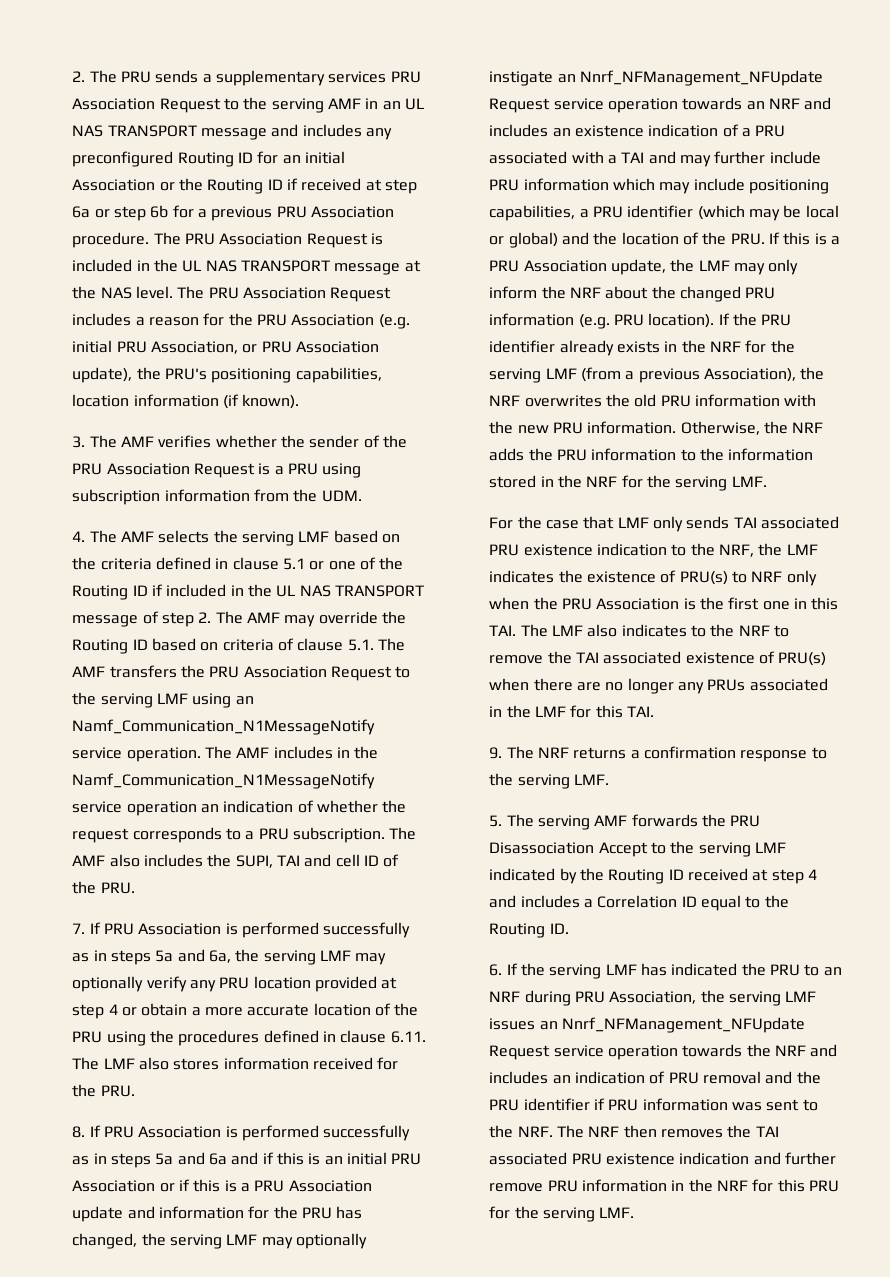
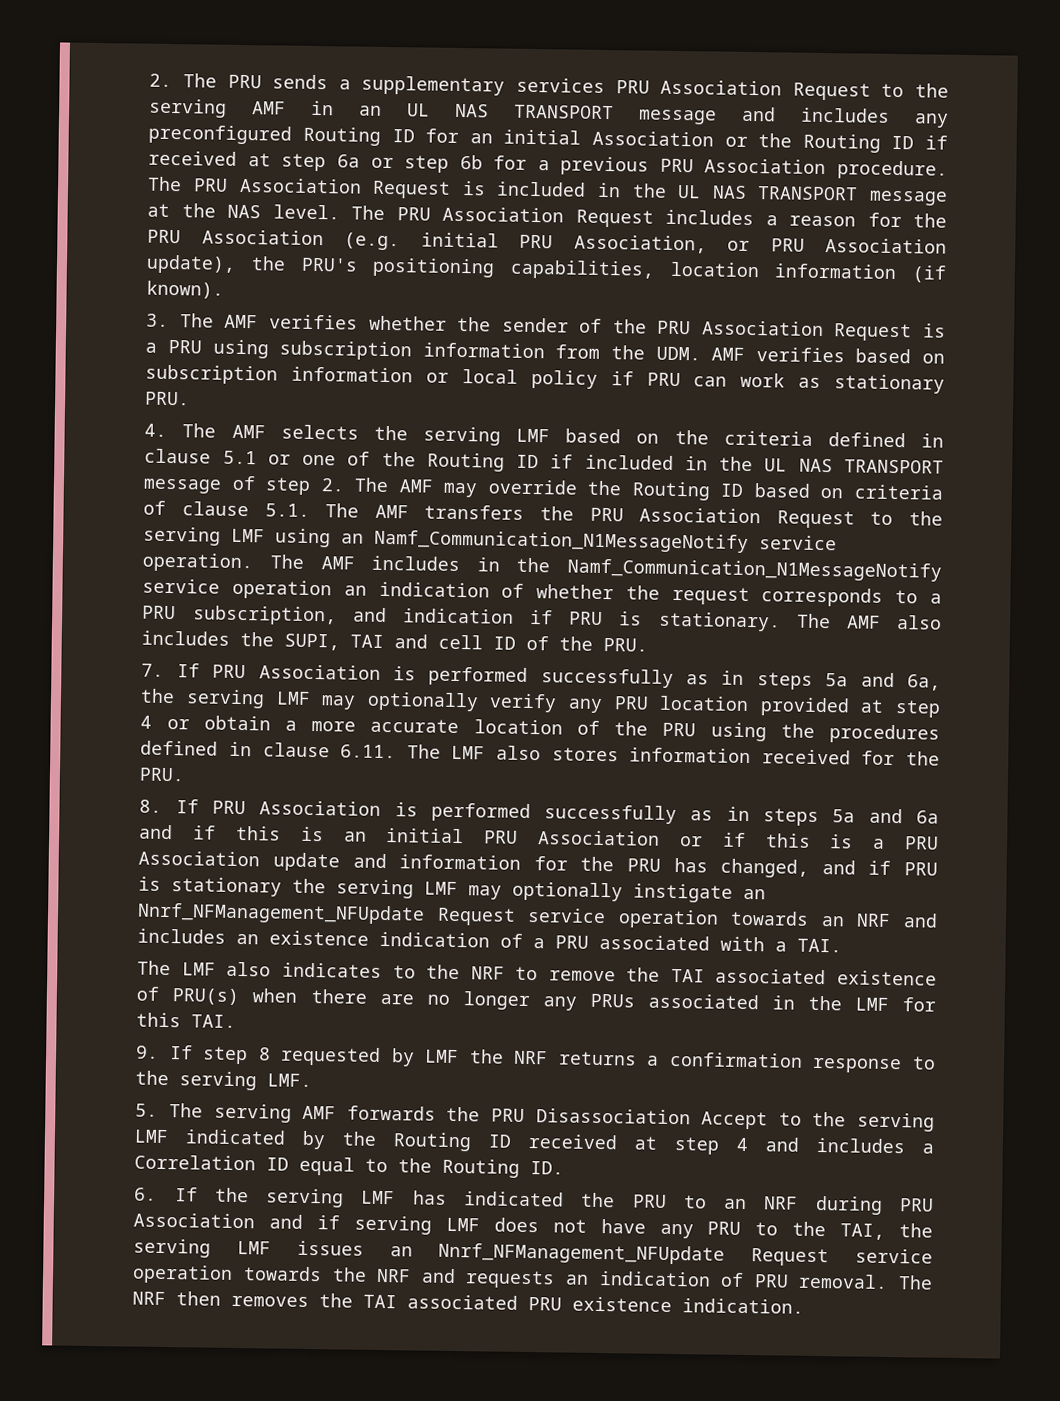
- 3. The AMF verifies whether the sender of the PRU Association Request is a PRU using subscription information from the UDM.
+ 3. The AMF verifies whether the sender of the PRU Association Request is a PRU using subscription information from the UDM. AMF verifies based on subscription information or local policy if PRU can work as stationary PRU.
- The AMF includes in the Namf_Communication_N1MessageNotify service operation an indication of whether the request corresponds to a PRU subscription.
+ The AMF includes in the Namf_Communication_N1MessageNotify service operation an indication of whether the request corresponds to a PRU subscription, and indication if PRU is stationary.
- 8. If PRU Association is performed successfully as in steps 5a and 6a and if this is an initial PRU Association or if this is a PRU Association update and information for the PRU has changed, the serving LMF may optionally instigate an Nnrf_NFManagement_NFUpdate Request service operation towards an NRF and includes an existence indication of a PRU associated with a TAI and may further include PRU information which may include positioning capabilities, a PRU identifier (which may be local or global) and the location of the PRU. If this is a PRU Association update, the LMF may only inform the NRF about the changed PRU information (e.g. PRU location). If the PRU identifier already exists in the NRF for the serving LMF (from a previous Association), the NRF overwrites the old PRU information with the new PRU information. Otherwise, the NRF adds the PRU information to the information stored in the NRF for the serving LMF.
- For the case that LMF only sends TAI associated PRU existence indication to the NRF, the LMF indicates the existence of PRU(s) to NRF only when the PRU Association is the first one in this TAI. The LMF also indicates to the NRF to remove the TAI associated existence of PRU(s) when there are no longer any PRUs associated in the LMF for this TAI.
+ 8. If PRU Association is performed successfully as in steps 5a and 6a and if this is an initial PRU Association or if this is a PRU Association update and information for the PRU has changed, and if PRU is stationary the serving LMF may optionally instigate an Nnrf_NFManagement_NFUpdate Request service operation towards an NRF and includes an existence indication of a PRU associated with a TAI.
+ The LMF also indicates to the NRF to remove the TAI associated existence of PRU(s) when there are no longer any PRUs associated in the LMF for this TAI.
- 9. The NRF returns a confirmation response to the serving LMF.
+ 9. If step 8 requested by LMF the NRF returns a confirmation response to the serving LMF.
- 6. If the serving LMF has indicated the PRU to an NRF during PRU Association, the serving LMF issues an Nnrf_NFManagement_NFUpdate Request service operation towards the NRF and includes an indication of PRU removal and the PRU identifier if PRU information was sent to the NRF. The NRF then removes the TAI associated PRU existence indication and further remove PRU information in the NRF for this PRU for the serving LMF.
+ 6. If the serving LMF has indicated the PRU to an NRF during PRU Association and if serving LMF does not have any PRU to the TAI, the serving LMF issues an Nnrf_NFManagement_NFUpdate Request service operation towards the NRF and requests an indication of PRU removal. The NRF then removes the TAI associated PRU existence indication.

